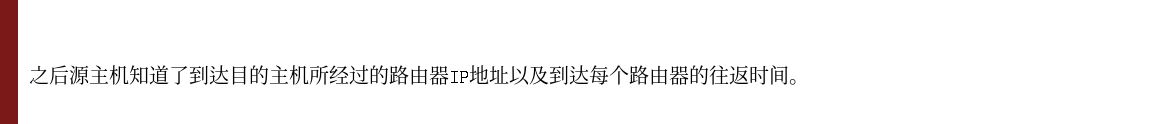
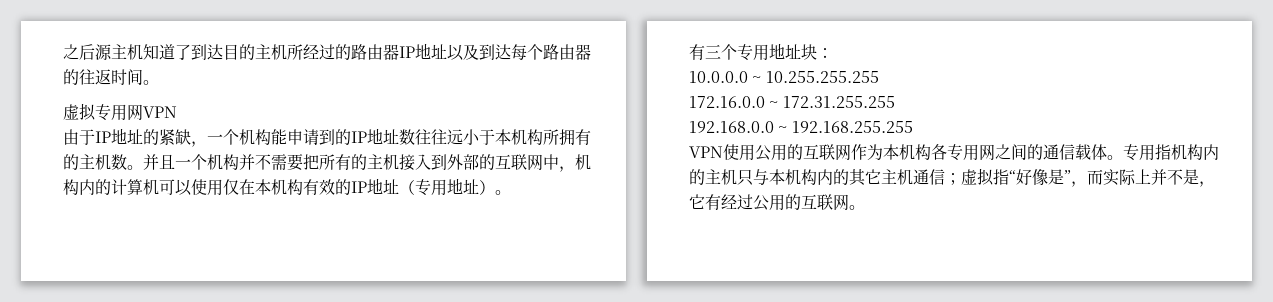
+ 虚拟专用网VPN
+ 由于IP地址的紧缺，一个机构能申请到的IP地址数往往远小于本机构所拥有的主机数。并且一个机构并不需要把所有的主机接入到外部的互联网中，机构内的计算机可以使用仅在本机构有效的IP地址（专用地址）。
+ 有三个专用地址块：
+ 10.0.0.0 ~ 10.255.255.255
+ 172.16.0.0 ~ 172.31.255.255
+ 192.168.0.0 ~ 192.168.255.255
+ VPN使用公用的互联网作为本机构各专用网之间的通信载体。专用指机构内的主机只与本机构内的其它主机通信；虚拟指“好像是”，而实际上并不是，它有经过公用的互联网。

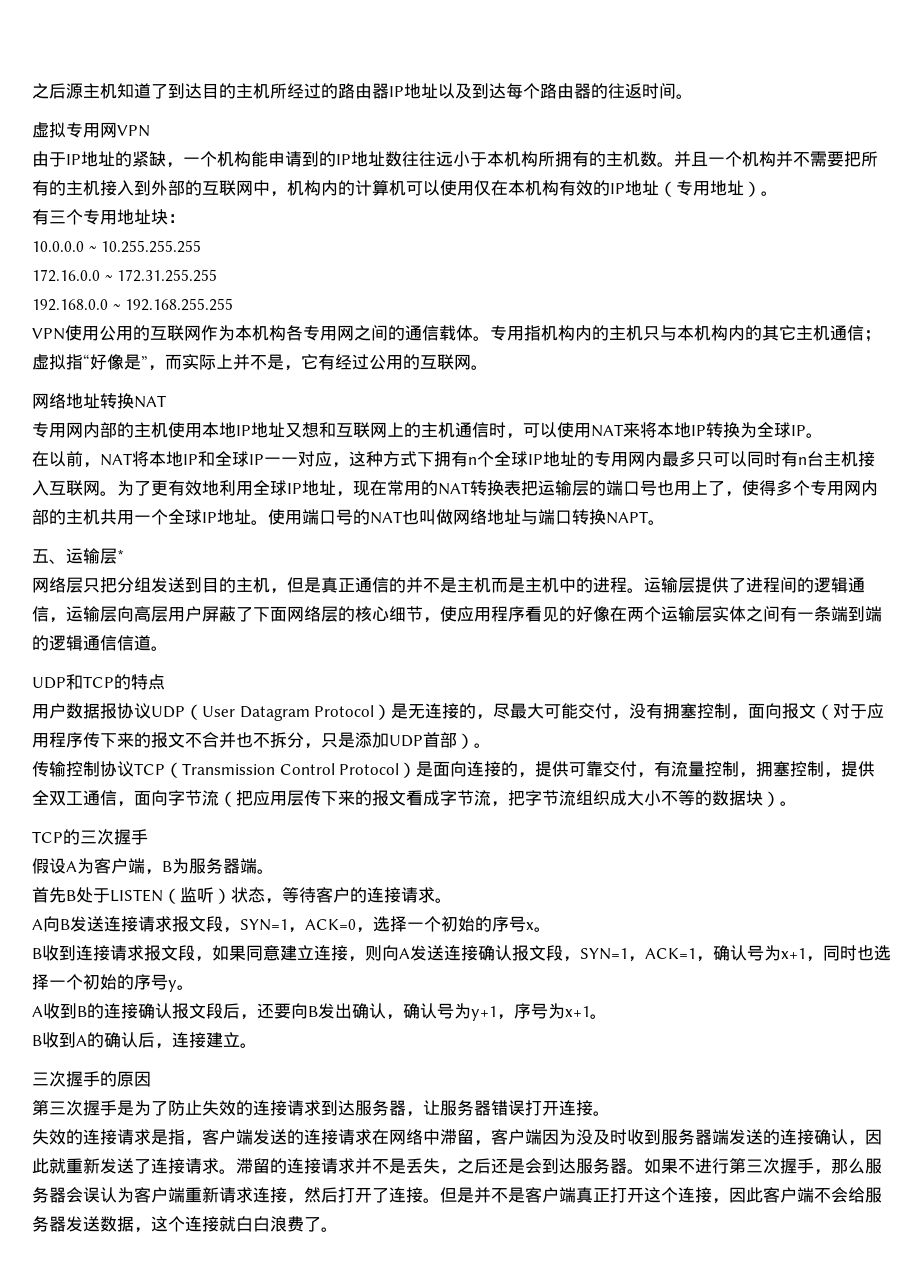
+ 网络地址转换NAT
+ 专用网内部的主机使用本地IP地址又想和互联网上的主机通信时，可以使用NAT来将本地IP转换为全球IP。
+ 在以前，NAT将本地IP和全球IP一一对应，这种方式下拥有n个全球IP地址的专用网内最多只可以同时有n台主机接入互联网。为了更有效地利用全球IP地址，现在常用的NAT转换表把运输层的端口号也用上了，使得多个专用网内部的主机共用一个全球IP地址。使用端口号的NAT也叫做网络地址与端口转换NAPT。
+ 五、运输层*
+ 网络层只把分组发送到目的主机，但是真正通信的并不是主机而是主机中的进程。运输层提供了进程间的逻辑通信，运输层向高层用户屏蔽了下面网络层的核心细节，使应用程序看见的好像在两个运输层实体之间有一条端到端的逻辑通信信道。
+ UDP和TCP的特点
+ 用户数据报协议UDP（User Datagram Protocol）是无连接的，尽最大可能交付，没有拥塞控制，面向报文（对于应用程序传下来的报文不合并也不拆分，只是添加UDP首部）。
+ 传输控制协议TCP（Transmission Control Protocol）是面向连接的，提供可靠交付，有流量控制，拥塞控制，提供全双工通信，面向字节流（把应用层传下来的报文看成字节流，把字节流组织成大小不等的数据块）。
+ TCP的三次握手
+ 假设A为客户端，B为服务器端。
+ 首先B处于LISTEN（监听）状态，等待客户的连接请求。
+ A向B发送连接请求报文段，SYN=1，ACK=0，选择一个初始的序号x。
+ B收到连接请求报文段，如果同意建立连接，则向A发送连接确认报文段，SYN=1，ACK=1，确认号为x+1，同时也选择一个初始的序号y。
+ A收到B的连接确认报文段后，还要向B发出确认，确认号为y+1，序号为x+1。
+ B收到A的确认后，连接建立。
+ 三次握手的原因
+ 第三次握手是为了防止失效的连接请求到达服务器，让服务器错误打开连接。
+ 失效的连接请求是指，客户端发送的连接请求在网络中滞留，客户端因为没及时收到服务器端发送的连接确认，因此就重新发送了连接请求。滞留的连接请求并不是丢失，之后还是会到达服务器。如果不进行第三次握手，那么服务器会误认为客户端重新请求连接，然后打开了连接。但是并不是客户端真正打开这个连接，因此客户端不会给服务器发送数据，这个连接就白白浪费了。

